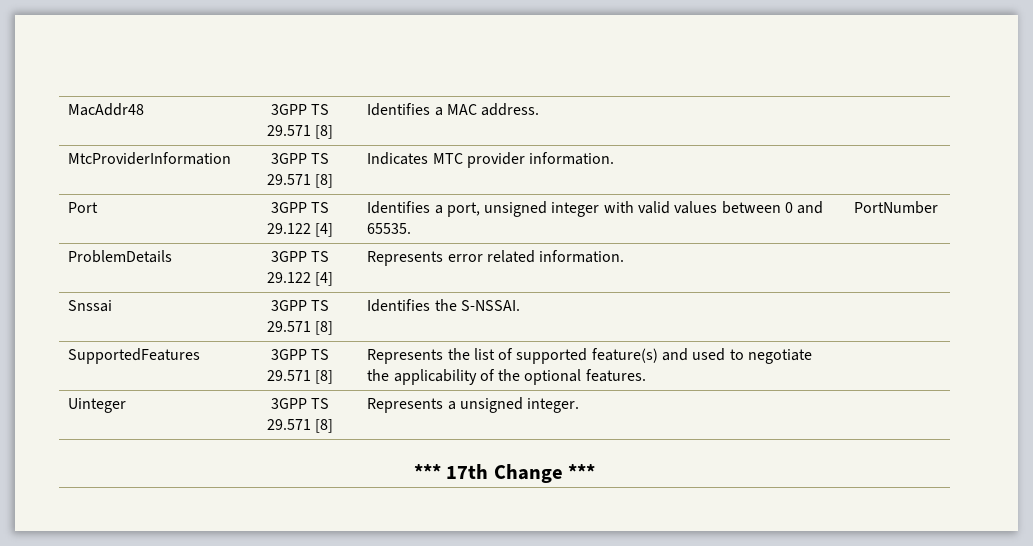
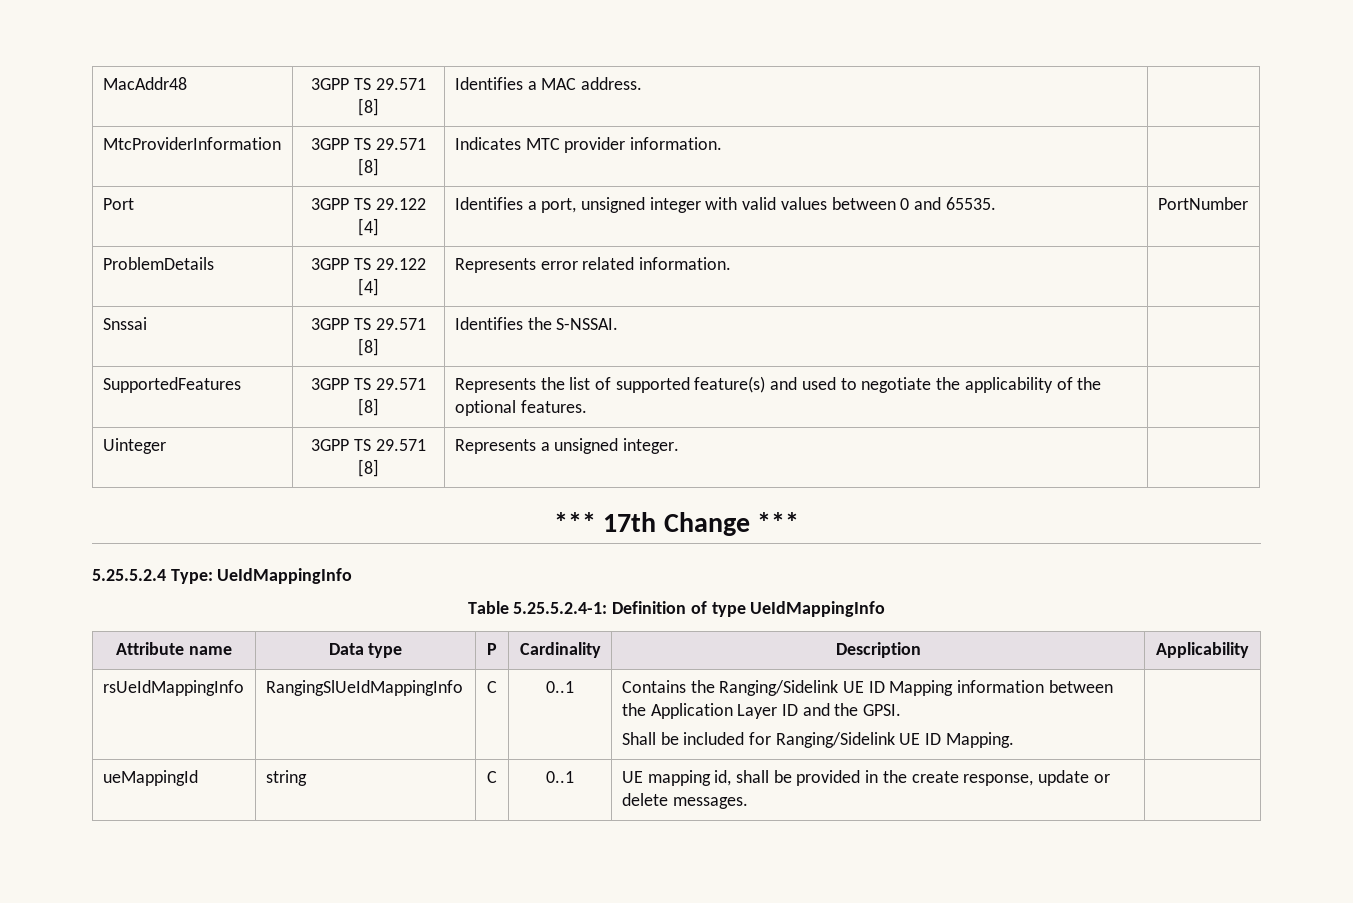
+ 5.25.5.2.4 Type: UeIdMappingInfo
+ Table 5.25.5.2.4-1: Definition of type UeIdMappingInfo
+ Attribute name | Data type | P | Cardinality | Description | Applicability
+ rsUeIdMappingInfo | RangingSlUeIdMappingInfo | C | 0..1 | Contains the Ranging/Sidelink UE ID Mapping information between the Application Layer ID and the GPSI.
+ Shall be included for Ranging/Sidelink UE ID Mapping. |
+ ueMappingId | string | C | 0..1 | UE mapping id, shall be provided in the create response, update or delete messages. |

